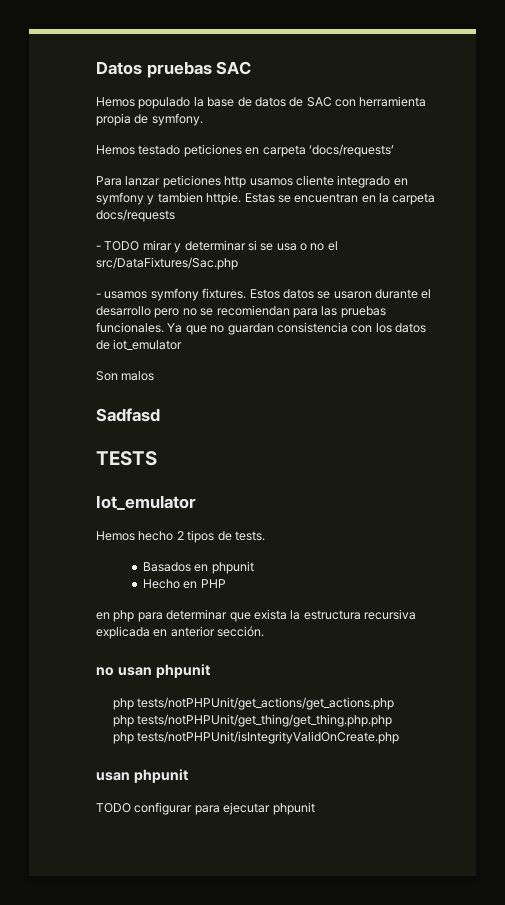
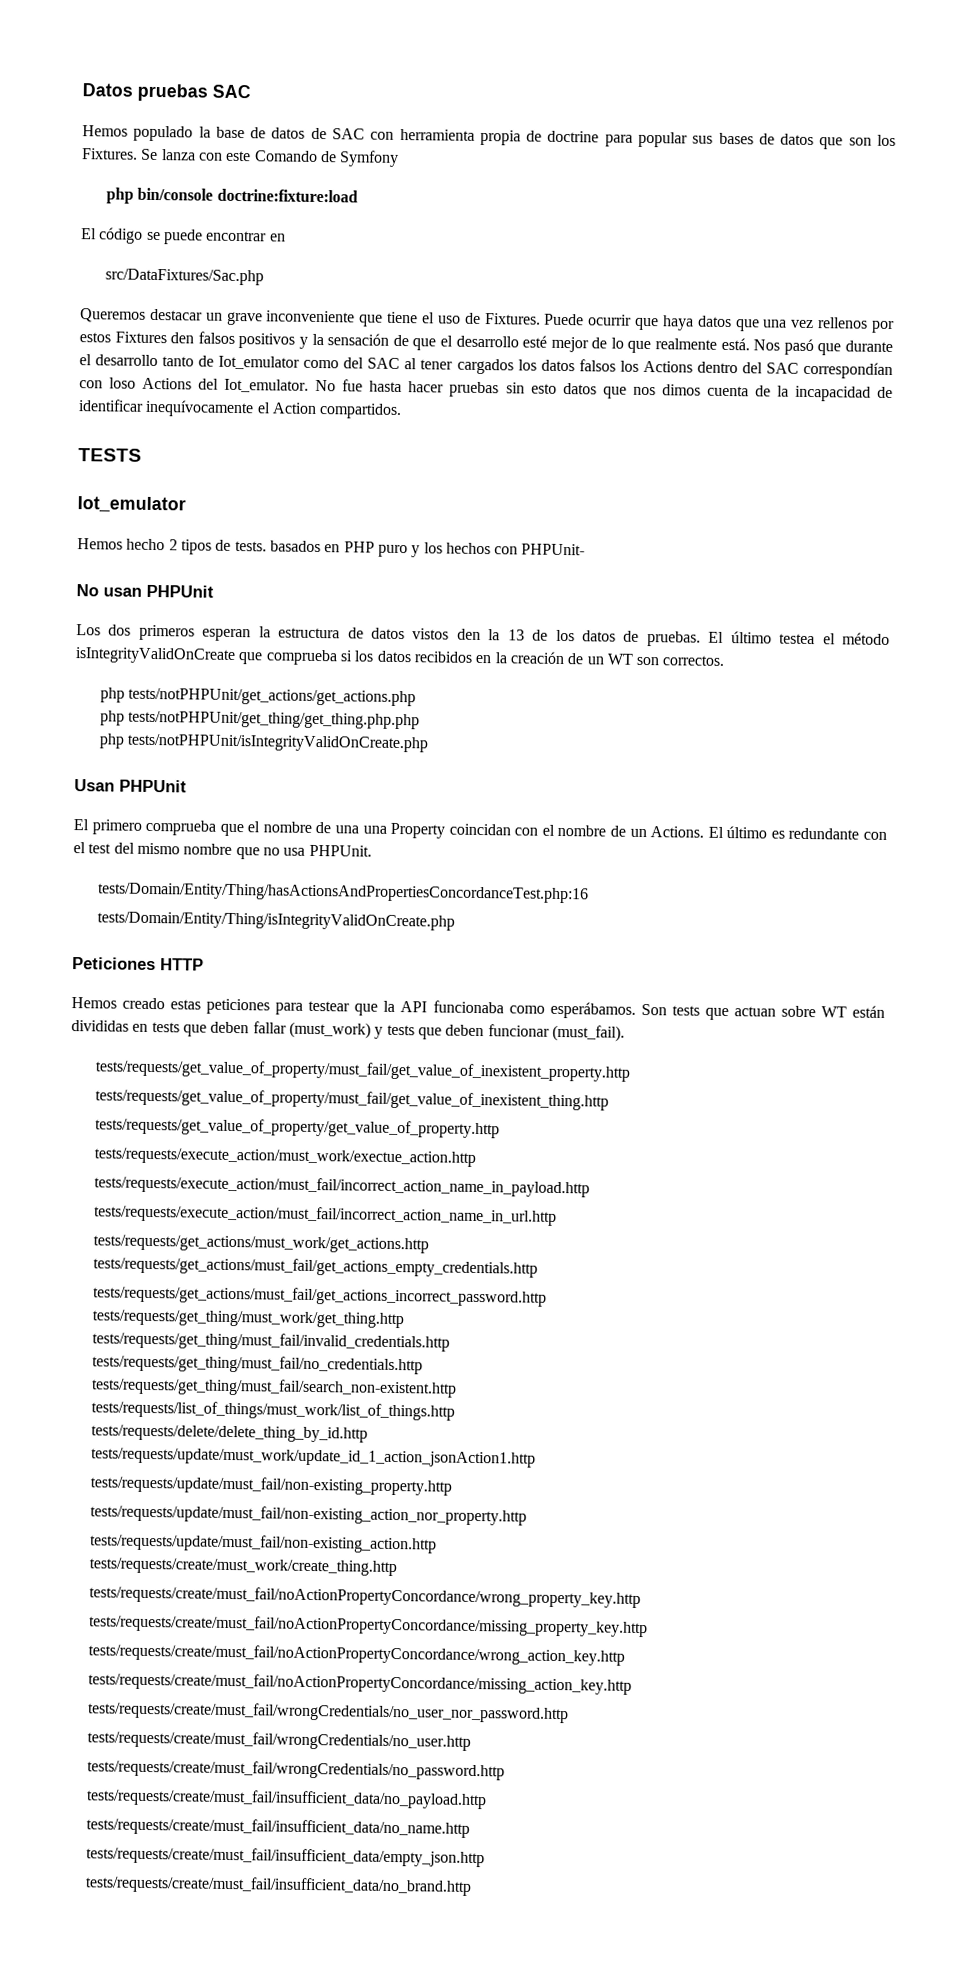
- Hemos populado la base de datos de SAC con herramienta propia de symfony.
- Hemos testado peticiones en carpeta ‘docs/requests’
- Para lanzar peticiones http usamos cliente integrado en symfony y tambien httpie. Estas se encuentran en la carpeta docs/requests
- - TODO mirar y determinar si se usa o no el src/DataFixtures/Sac.php
- - usamos symfony fixtures. Estos datos se usaron durante el desarrollo pero no se recomiendan para las pruebas funcionales. Ya que no guardan consistencia con los datos de iot_emulator
- Son malos
- Sadfasd
+ Hemos populado la base de datos de SAC con herramienta propia de doctrine para popular sus bases de datos que son los Fixtures. Se lanza con este Comando de Symfony
+ php bin/console doctrine:fixture:load
+ El código se puede encontrar en
+ src/DataFixtures/Sac.php
+ Queremos destacar un grave inconveniente que tiene el uso de Fixtures. Puede ocurrir que haya datos que una vez rellenos por estos Fixtures den falsos positivos y la sensación de que el desarrollo esté mejor de lo que realmente está. Nos pasó que durante el desarrollo tanto de Iot_emulator como del SAC al tener cargados los datos falsos los Actions dentro del SAC correspondían con loso Actions del Iot_emulator. No fue hasta hacer pruebas sin esto datos que nos dimos cuenta de la incapacidad de identificar inequívocamente el Action compartidos.
- Hemos hecho 2 tipos de tests.
- Basados en phpunit
- Hecho en PHP
- en php para determinar que exista la estructura recursiva explicada en anterior sección.
- no usan phpunit
+ Hemos hecho 2 tipos de tests. basados en PHP puro y los hechos con PHPUnit-
+ No usan PHPUnit
+ Los dos primeros esperan la estructura de datos vistos den la 13 de los datos de pruebas. El último testea el método isIntegrityValidOnCreate que comprueba si los datos recibidos en la creación de un WT son correctos.
  php tests/notPHPUnit/isIntegrityValidOnCreate.php
- usan phpunit
- TODO configurar para ejecutar phpunit
+ Usan PHPUnit
+ El primero comprueba que el nombre de una una Property coincidan con el nombre de un Actions. El último es redundante con el test del mismo nombre que no usa PHPUnit.
+ tests/Domain/Entity/Thing/hasActionsAndPropertiesConcordanceTest.php:16
+ tests/Domain/Entity/Thing/isIntegrityValidOnCreate.php
+ Peticiones HTTP
+ Hemos creado estas peticiones para testear que la API funcionaba como esperábamos. Son tests que actuan sobre WT están divididas en tests que deben fallar (must_work) y tests que deben funcionar (must_fail).
+ tests/requests/get_value_of_property/must_fail/get_value_of_inexistent_property.http
+ tests/requests/get_value_of_property/must_fail/get_value_of_inexistent_thing.http
+ tests/requests/get_value_of_property/get_value_of_property.http
+ tests/requests/execute_action/must_work/exectue_action.http
+ tests/requests/execute_action/must_fail/incorrect_action_name_in_payload.http
+ tests/requests/execute_action/must_fail/incorrect_action_name_in_url.http
+ tests/requests/get_actions/must_work/get_actions.http
+ tests/requests/get_actions/must_fail/get_actions_empty_credentials.http
+ tests/requests/get_actions/must_fail/get_actions_incorrect_password.http
+ tests/requests/get_thing/must_work/get_thing.http
+ tests/requests/get_thing/must_fail/invalid_credentials.http
+ tests/requests/get_thing/must_fail/no_credentials.http
+ tests/requests/get_thing/must_fail/search_non-existent.http
+ tests/requests/list_of_things/must_work/list_of_things.http
+ tests/requests/delete/delete_thing_by_id.http
+ tests/requests/update/must_work/update_id_1_action_jsonAction1.http
+ tests/requests/update/must_fail/non-existing_property.http
+ tests/requests/update/must_fail/non-existing_action_nor_property.http
+ tests/requests/update/must_fail/non-existing_action.http
+ tests/requests/create/must_work/create_thing.http
+ tests/requests/create/must_fail/noActionPropertyConcordance/wrong_property_key.http
+ tests/requests/create/must_fail/noActionPropertyConcordance/missing_property_key.http
+ tests/requests/create/must_fail/noActionPropertyConcordance/wrong_action_key.http
+ tests/requests/create/must_fail/noActionPropertyConcordance/missing_action_key.http
+ tests/requests/create/must_fail/wrongCredentials/no_user_nor_password.http
+ tests/requests/create/must_fail/wrongCredentials/no_user.http
+ tests/requests/create/must_fail/wrongCredentials/no_password.http
+ tests/requests/create/must_fail/insufficient_data/no_payload.http
+ tests/requests/create/must_fail/insufficient_data/no_name.http
+ tests/requests/create/must_fail/insufficient_data/empty_json.http
+ tests/requests/create/must_fail/insufficient_data/no_brand.http

